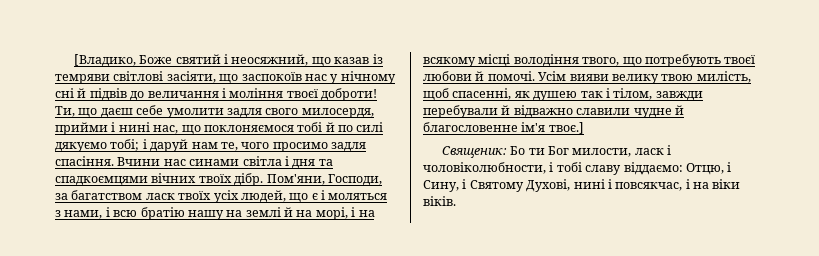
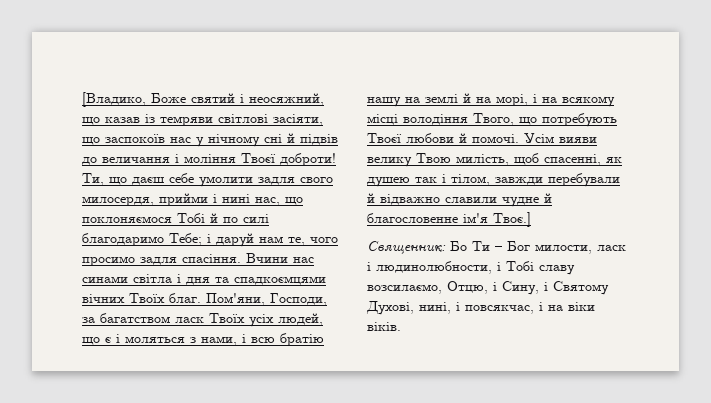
- [Владико, Боже святий і неосяжний, що казав із темряви світлові засіяти, що заспокоїв нас у нічному сні й підвів до величання і моління твоєї доброти!
+ [Владико, Боже святий і неосяжний, що казав із темряви світлові засіяти, що заспокоїв нас у нічному сні й підвів до величання і моління Твоєї доброти!
- Ти, що даєш себе умолити задля свого милосердя, прийми і нині нас, що поклоняємося тобі й по силі дякуємо тобі; і даруй нам те, чого просимо задля спасіння.
+ Ти, що даєш себе умолити задля свого милосердя, прийми і нині нас, що поклоняємося Тобі й по силі благодаримо Тебе; і даруй нам те, чого просимо задля спасіння.
- Вчини нас синами світла і дня та спадкоємцями вічних твоїх дібр.
+ Вчини нас синами світла і дня та спадкоємцями вічних Твоїх благ.
- Пом'яни, Господи, за багатством ласк твоїх усіх людей, що є і моляться з нами, і всю братію нашу на землі й на морі, і на всякому місці володіння твого, що потребують твоєї любови й помочі.
+ Пом'яни, Господи, за багатством ласк Твоїх усіх людей, що є і моляться з нами, і всю братію нашу на землі й на морі, і на всякому місці володіння Твого, що потребують Твоєї любови й помочі.
- Усім вияви велику твою милість, щоб спасенні, як душею так і тілом, завжди перебували й відважно славили чудне й благословенне ім'я твоє.]
- Священик: Бо ти Бог милости, ласк і чоловіколюбности, і тобі славу віддаємо: Отцю, і Сину, і Святому Духові, нині і повсякчас, і на віки віків.
+ Усім вияви велику Твою милість, щоб спасенні, як душею так і тілом, завжди перебували й відважно славили чудне й благословенне ім'я Твоє.]
+ Священник: Бо Ти – Бог милости, ласк і людинолюбности, і Тобі славу возсилаємо, Отцю, і Сину, і Святому Духові, нині, і повсякчас, і на віки віків.

